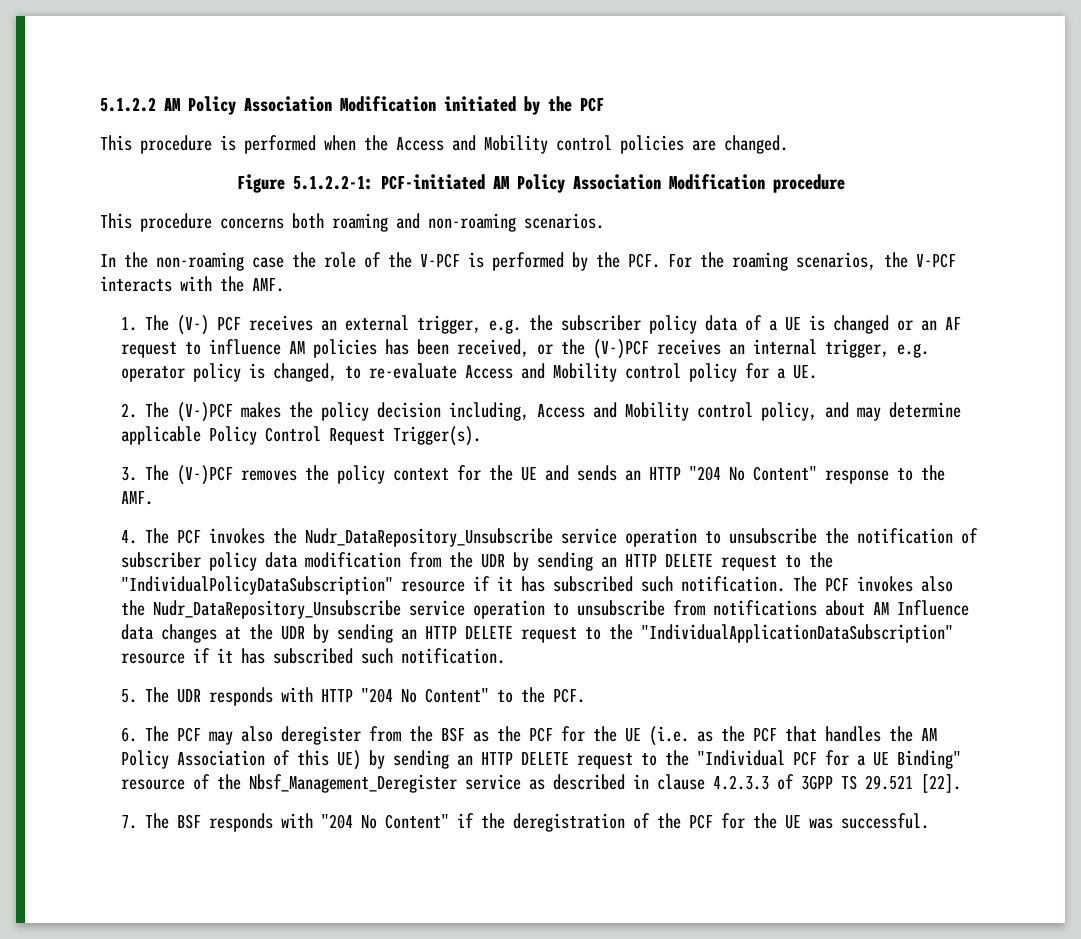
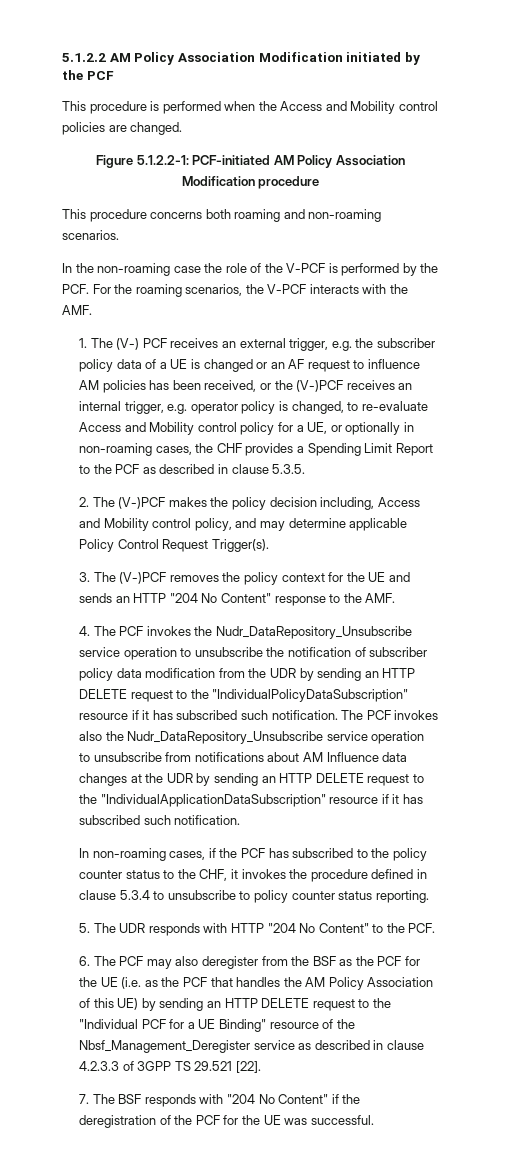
- 1. The (V-) PCF receives an external trigger, e.g. the subscriber policy data of a UE is changed or an AF request to influence AM policies has been received, or the (V-)PCF receives an internal trigger, e.g. operator policy is changed, to re-evaluate Access and Mobility control policy for a UE.
+ 1. The (V-) PCF receives an external trigger, e.g. the subscriber policy data of a UE is changed or an AF request to influence AM policies has been received, or the (V-)PCF receives an internal trigger, e.g. operator policy is changed, to re-evaluate Access and Mobility control policy for a UE, or optionally in non-roaming cases, the CHF provides a Spending Limit Report to the PCF as described in clause 5.3.5.
+ In non-roaming cases, if the PCF has subscribed to the policy counter status to the CHF, it invokes the procedure defined in clause 5.3.4 to unsubscribe to policy counter status reporting.

